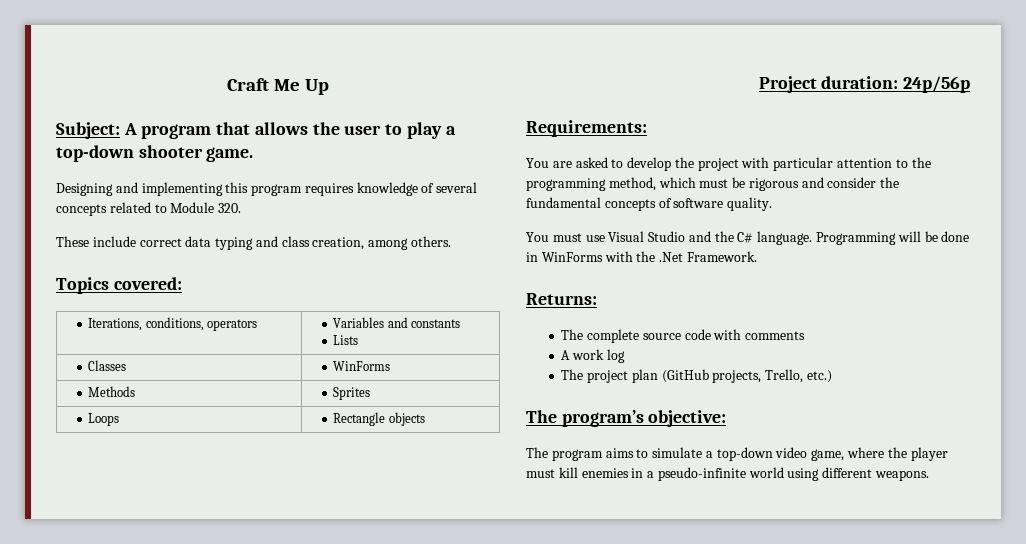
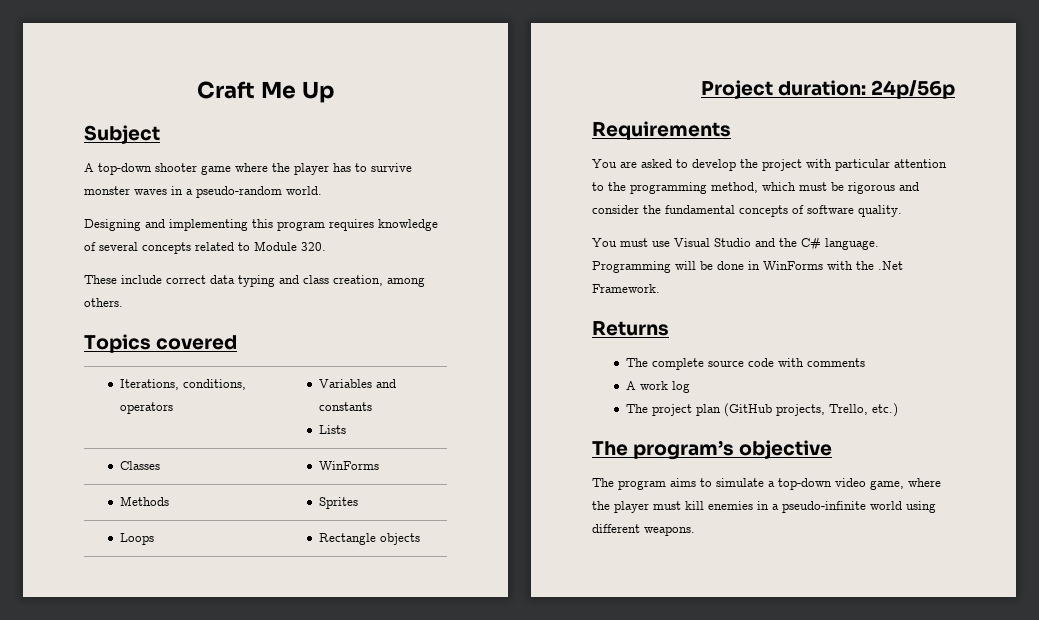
- Subject: A program that allows the user to play a top-down shooter game.
+ Subject
+ A top-down shooter game where the player has to survive monster waves in a pseudo-random world.
- Topics covered:
+ Topics covered
- Requirements:
+ Requirements
- Returns:
+ Returns
- The program’s objective:
+ The program’s objective

